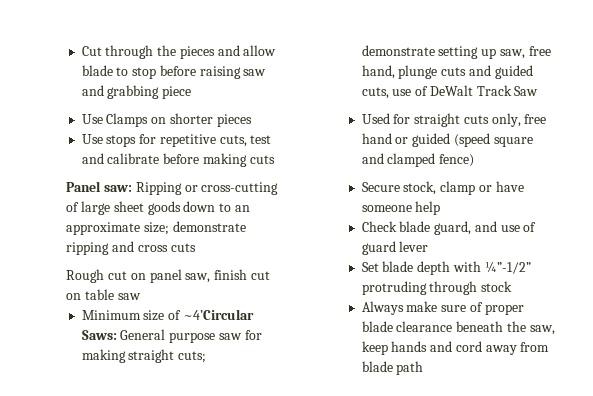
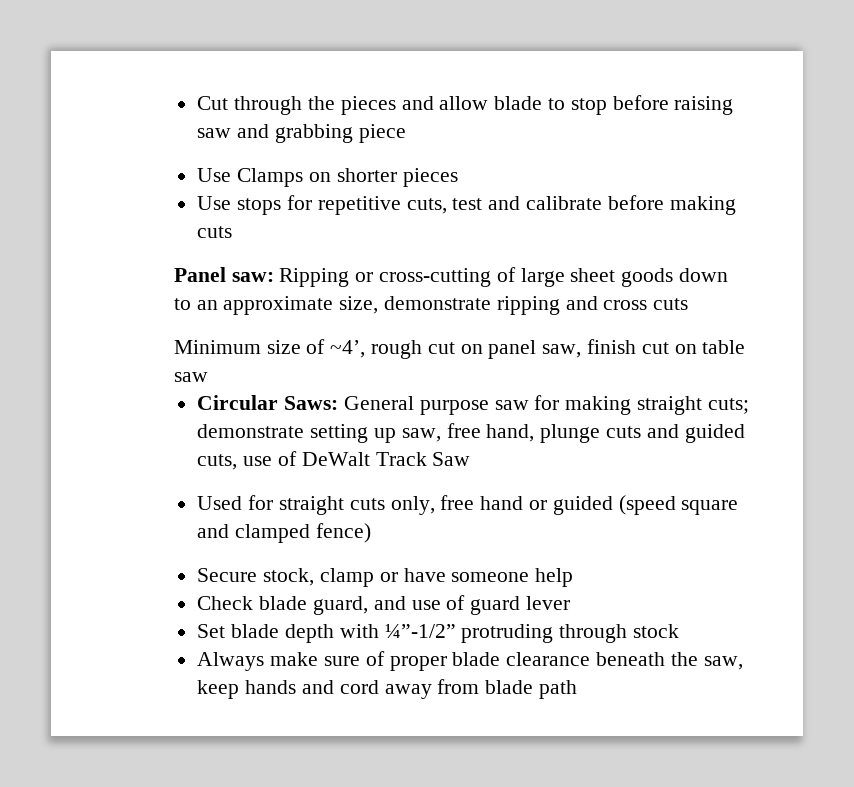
- Panel saw: Ripping or cross-cutting of large sheet goods down to an approximate size; demonstrate ripping and cross cuts
+ Panel saw: Ripping or cross-cutting of large sheet goods down to an approximate size, demonstrate ripping and cross cuts
- Rough cut on panel saw, finish cut on table saw
+ Minimum size of ~4’, rough cut on panel saw, finish cut on table saw
- Minimum size of ~4’Circular Saws: General purpose saw for making straight cuts; demonstrate setting up saw, free hand, plunge cuts and guided cuts, use of DeWalt Track Saw
+ Circular Saws: General purpose saw for making straight cuts; demonstrate setting up saw, free hand, plunge cuts and guided cuts, use of DeWalt Track Saw

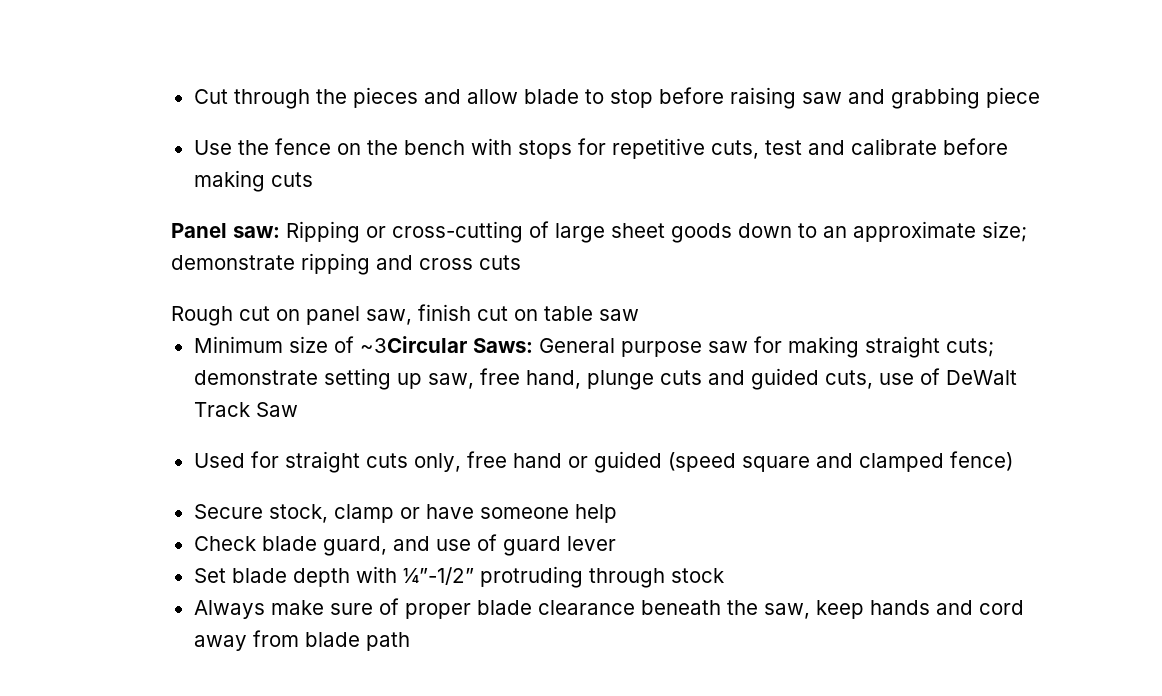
- Use Clamps on shorter pieces
- Use stops for repetitive cuts, test and calibrate before making cuts
+ Use the fence on the bench with stops for repetitive cuts, test and calibrate before making cuts
- Panel saw: Ripping or cross-cutting of large sheet goods down to an approximate size, demonstrate ripping and cross cuts
+ Panel saw: Ripping or cross-cutting of large sheet goods down to an approximate size; demonstrate ripping and cross cuts
- Minimum size of ~4’, rough cut on panel saw, finish cut on table saw
+ Rough cut on panel saw, finish cut on table saw
- Circular Saws: General purpose saw for making straight cuts; demonstrate setting up saw, free hand, plunge cuts and guided cuts, use of DeWalt Track Saw
+ Minimum size of ~3Circular Saws: General purpose saw for making straight cuts; demonstrate setting up saw, free hand, plunge cuts and guided cuts, use of DeWalt Track Saw

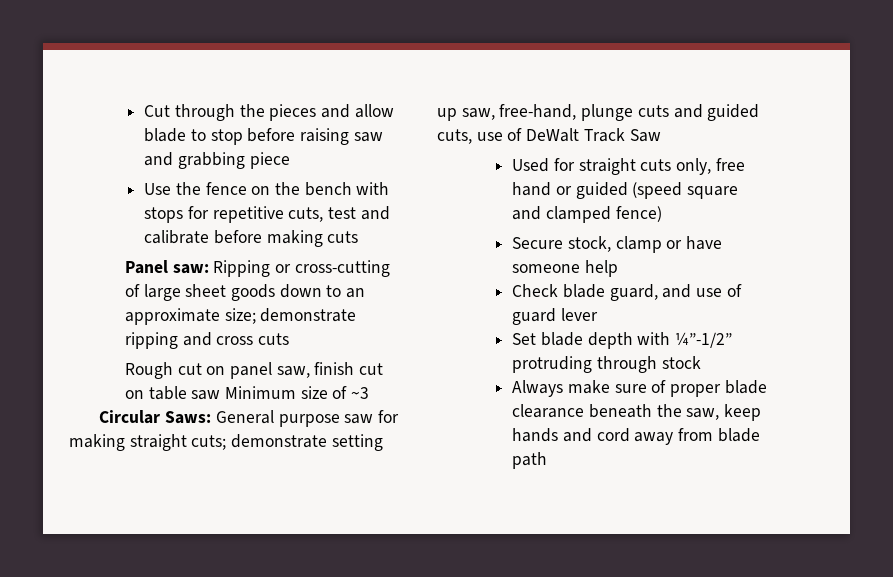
- Rough cut on panel saw, finish cut on table saw
- Minimum size of ~3Circular Saws: General purpose saw for making straight cuts; demonstrate setting up saw, free hand, plunge cuts and guided cuts, use of DeWalt Track Saw
+ Rough cut on panel saw, finish cut on table saw Minimum size of ~3
+ Circular Saws: General purpose saw for making straight cuts; demonstrate setting up saw, free-hand, plunge cuts and guided cuts, use of DeWalt Track Saw

